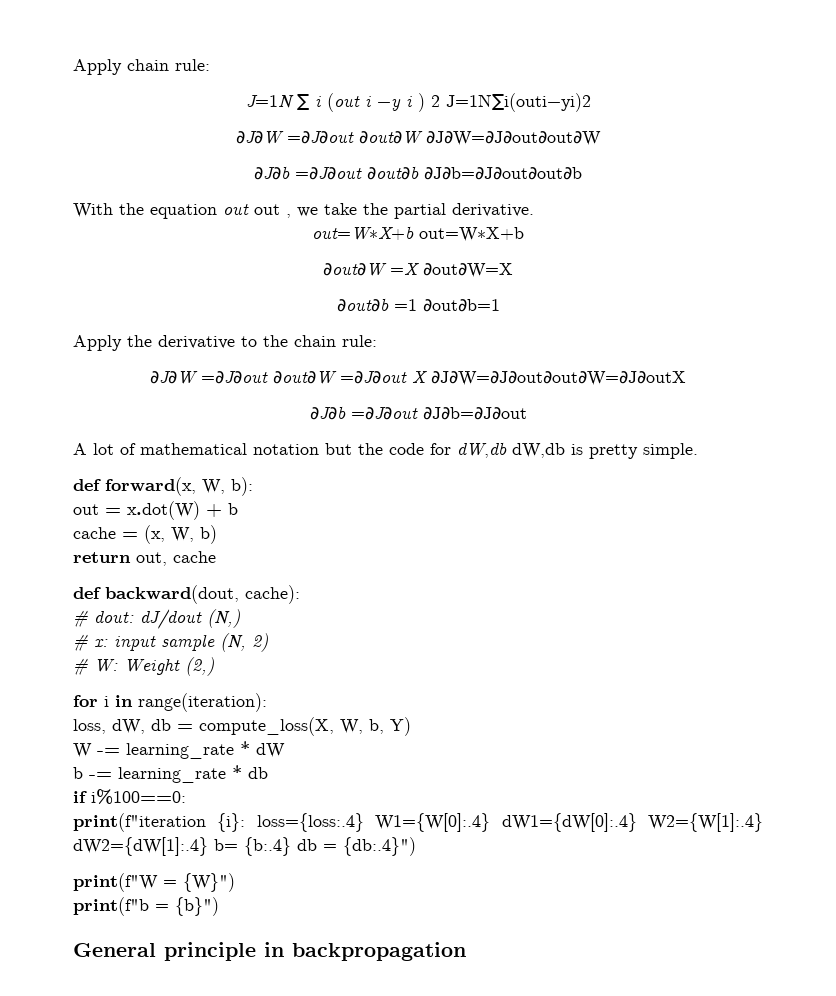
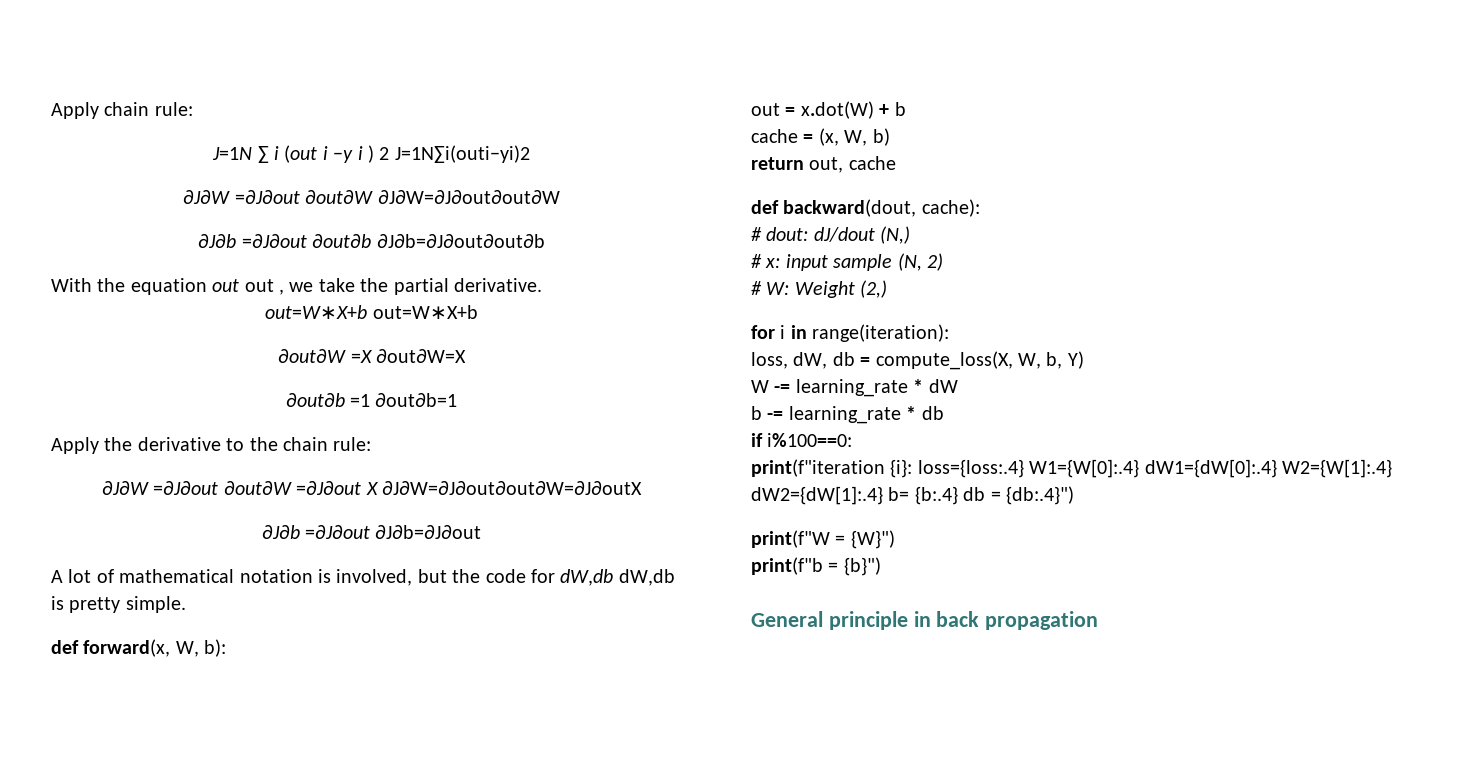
- A lot of mathematical notation but the code for dW,db dW,db is pretty simple.
+ A lot of mathematical notation is involved, but the code for dW,db dW,db is pretty simple.
- General principle in backpropagation
+ General principle in back propagation

